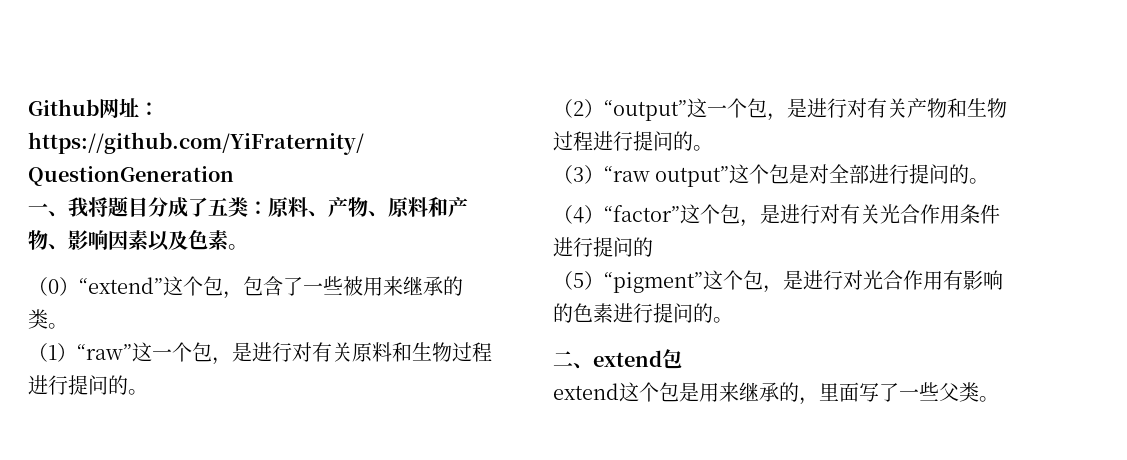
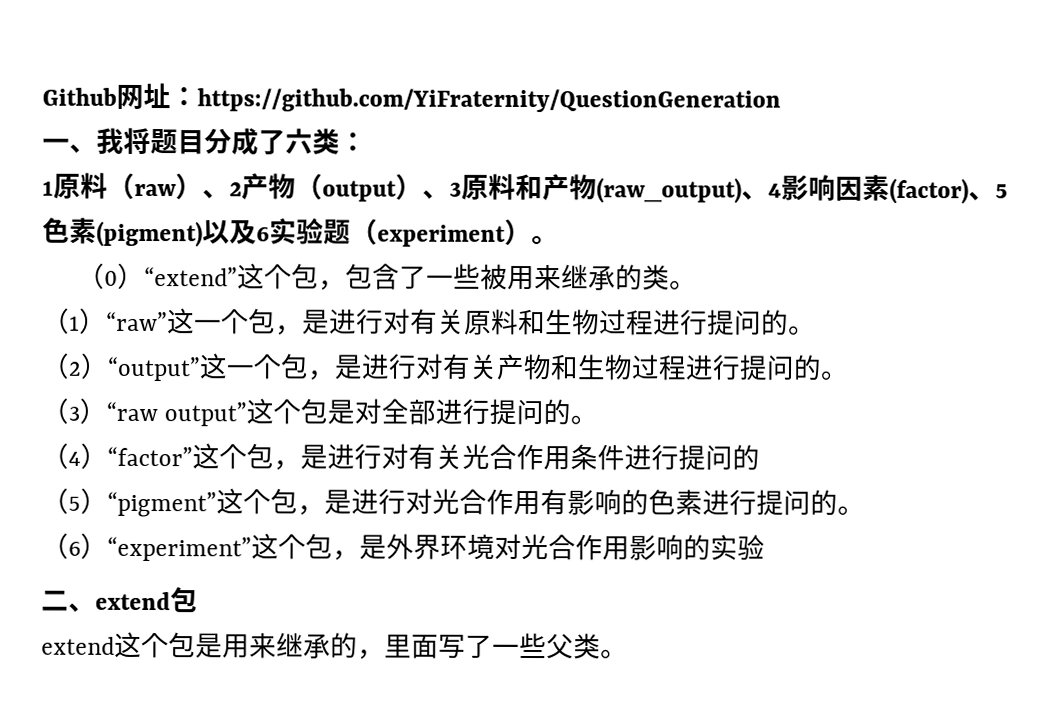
- 一、我将题目分成了五类：原料、产物、原料和产物、影响因素以及色素。
+ 一、我将题目分成了六类：
+ 1原料（raw）、2产物（output）、3原料和产物(raw_output)、4影响因素(factor)、5色素(pigment)以及6实验题（experiment）。
+ （6）“experiment”这个包，是外界环境对光合作用影响的实验

